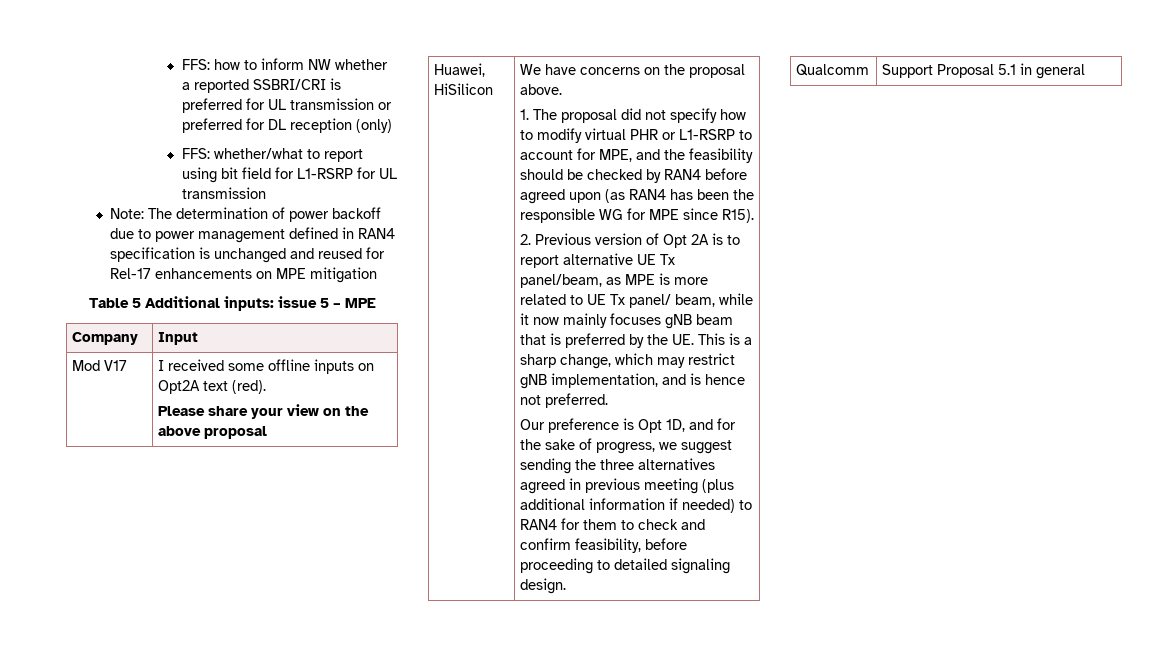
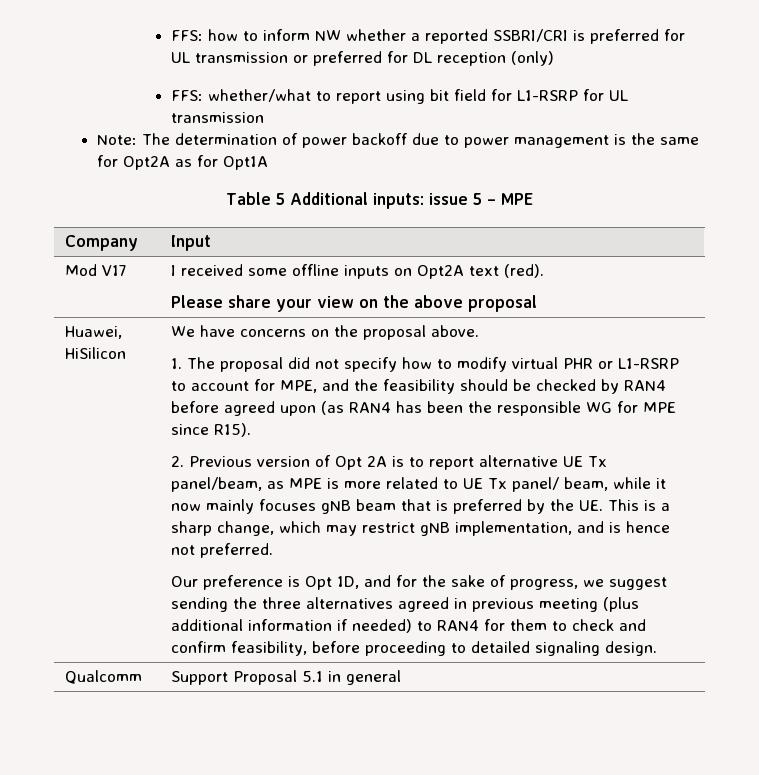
- Note: The determination of power backoff due to power management defined in RAN4 specification is unchanged and reused for Rel-17 enhancements on MPE mitigation
+ Note: The determination of power backoff due to power management is the same for Opt2A as for Opt1A

